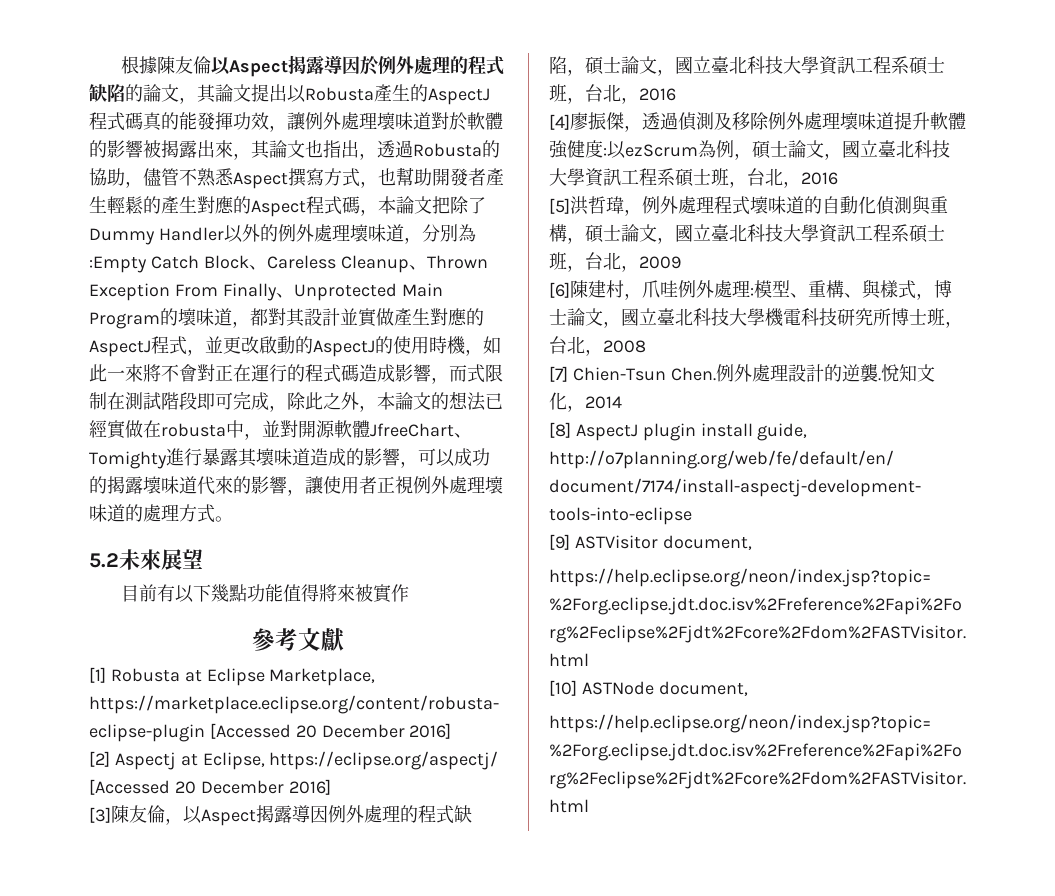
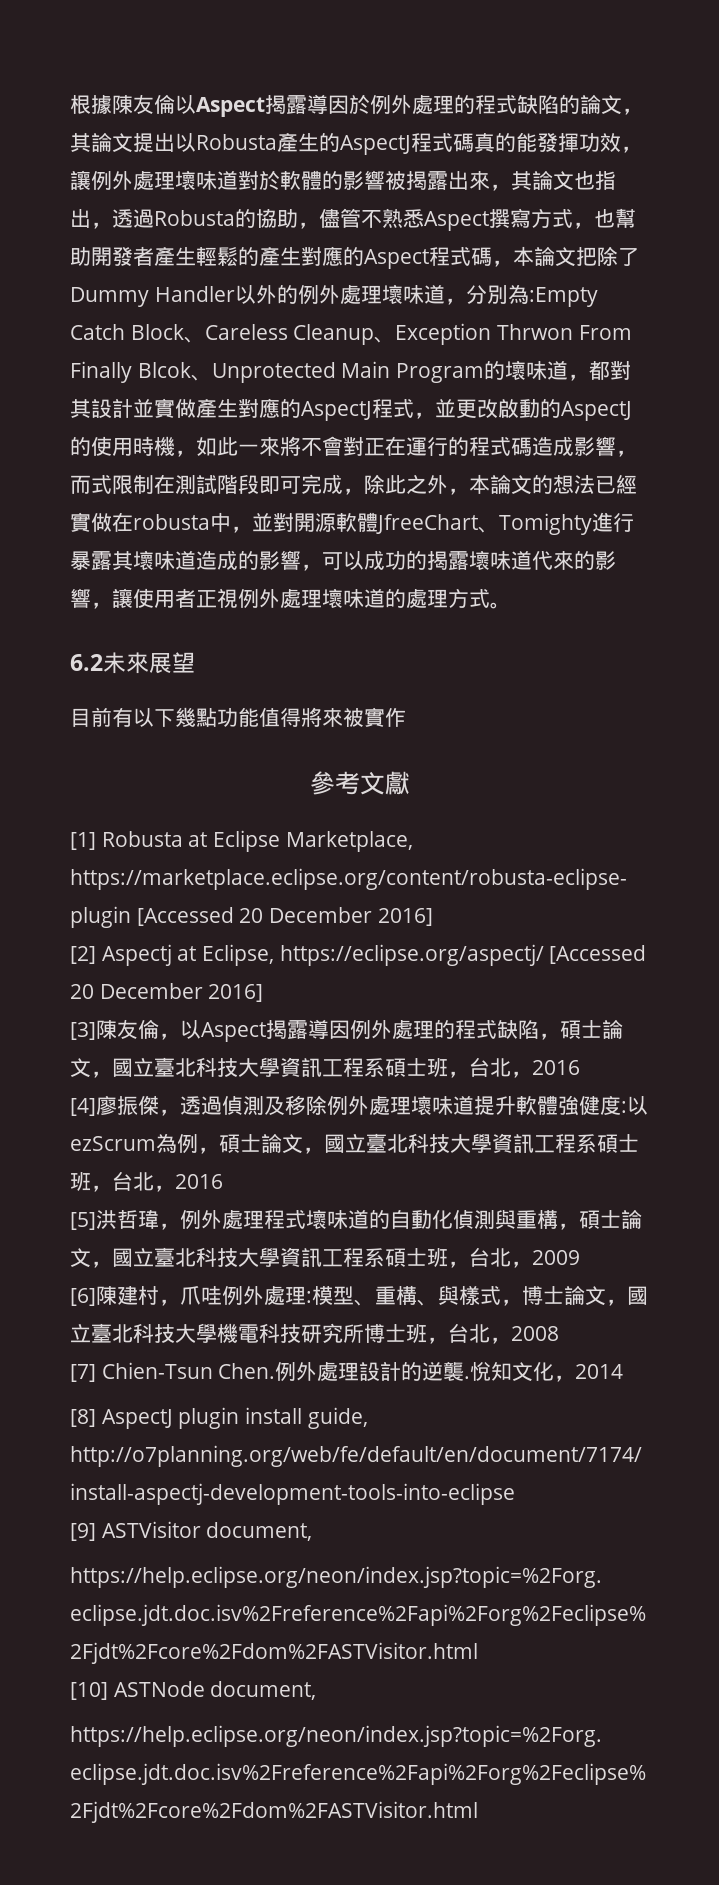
- 根據陳友倫以Aspect揭露導因於例外處理的程式缺陷的論文，其論文提出以Robusta產生的AspectJ程式碼真的能發揮功效，讓例外處理壞味道對於軟體的影響被揭露出來，其論文也指出，透過Robusta的協助，儘管不熟悉Aspect撰寫方式，也幫助開發者產生輕鬆的產生對應的Aspect程式碼，本論文把除了Dummy Handler以外的例外處理壞味道，分別為:Empty Catch Block、Careless Cleanup、Thrown Exception From Finally、Unprotected Main Program的壞味道，都對其設計並實做產生對應的AspectJ程式，並更改啟動的AspectJ的使用時機，如此一來將不會對正在運行的程式碼造成影響，而式限制在測試階段即可完成，除此之外，本論文的想法已經實做在robusta中，並對開源軟體JfreeChart、Tomighty進行暴露其壞味道造成的影響，可以成功的揭露壞味道代來的影響，讓使用者正視例外處理壞味道的處理方式。
+ 根據陳友倫以Aspect揭露導因於例外處理的程式缺陷的論文，其論文提出以Robusta產生的AspectJ程式碼真的能發揮功效，讓例外處理壞味道對於軟體的影響被揭露出來，其論文也指出，透過Robusta的協助，儘管不熟悉Aspect撰寫方式，也幫助開發者產生輕鬆的產生對應的Aspect程式碼，本論文把除了Dummy Handler以外的例外處理壞味道，分別為:Empty Catch Block、Careless Cleanup、Exception Thrwon From Finally Blcok、Unprotected Main Program的壞味道，都對其設計並實做產生對應的AspectJ程式，並更改啟動的AspectJ的使用時機，如此一來將不會對正在運行的程式碼造成影響，而式限制在測試階段即可完成，除此之外，本論文的想法已經實做在robusta中，並對開源軟體JfreeChart、Tomighty進行暴露其壞味道造成的影響，可以成功的揭露壞味道代來的影響，讓使用者正視例外處理壞味道的處理方式。
- 5.2未來展望
+ 6.2未來展望

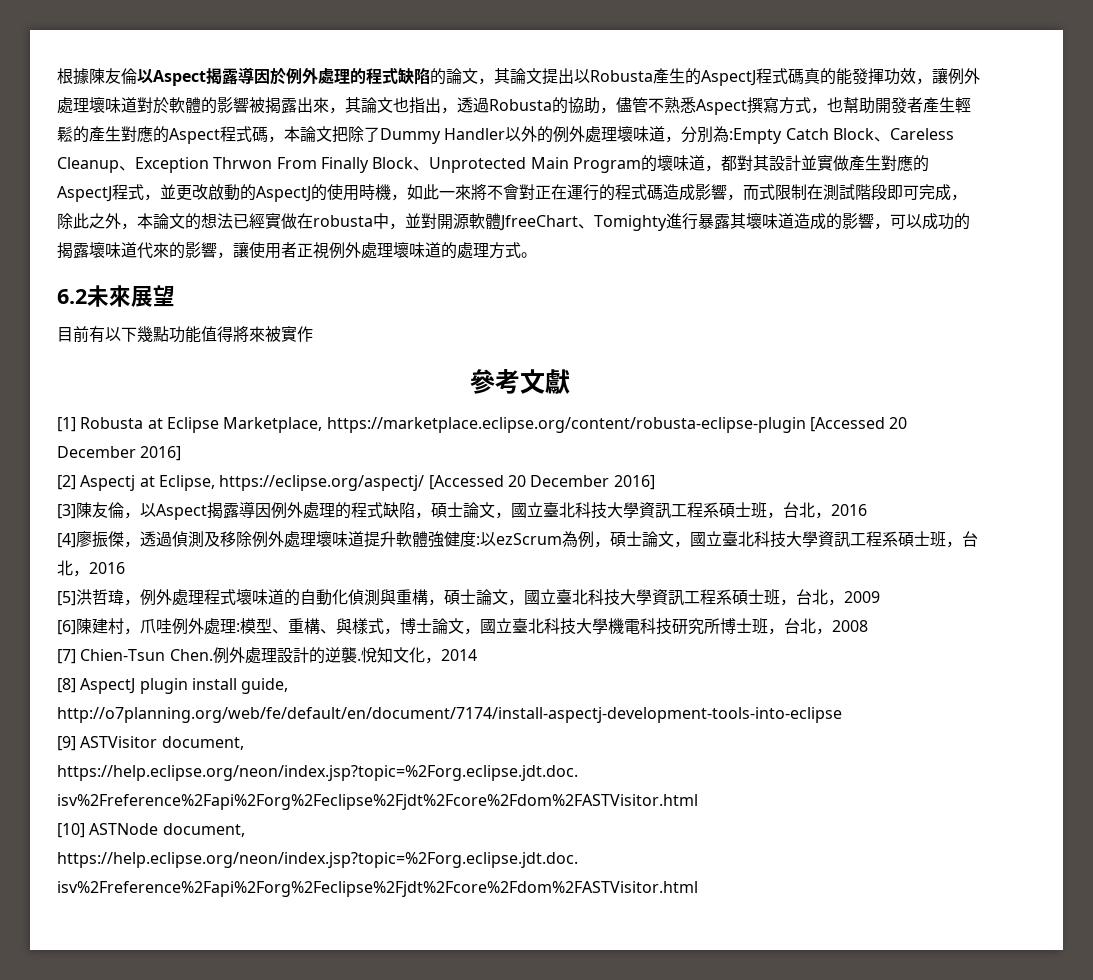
- 根據陳友倫以Aspect揭露導因於例外處理的程式缺陷的論文，其論文提出以Robusta產生的AspectJ程式碼真的能發揮功效，讓例外處理壞味道對於軟體的影響被揭露出來，其論文也指出，透過Robusta的協助，儘管不熟悉Aspect撰寫方式，也幫助開發者產生輕鬆的產生對應的Aspect程式碼，本論文把除了Dummy Handler以外的例外處理壞味道，分別為:Empty Catch Block、Careless Cleanup、Exception Thrwon From Finally Blcok、Unprotected Main Program的壞味道，都對其設計並實做產生對應的AspectJ程式，並更改啟動的AspectJ的使用時機，如此一來將不會對正在運行的程式碼造成影響，而式限制在測試階段即可完成，除此之外，本論文的想法已經實做在robusta中，並對開源軟體JfreeChart、Tomighty進行暴露其壞味道造成的影響，可以成功的揭露壞味道代來的影響，讓使用者正視例外處理壞味道的處理方式。
+ 根據陳友倫以Aspect揭露導因於例外處理的程式缺陷的論文，其論文提出以Robusta產生的AspectJ程式碼真的能發揮功效，讓例外處理壞味道對於軟體的影響被揭露出來，其論文也指出，透過Robusta的協助，儘管不熟悉Aspect撰寫方式，也幫助開發者產生輕鬆的產生對應的Aspect程式碼，本論文把除了Dummy Handler以外的例外處理壞味道，分別為:Empty Catch Block、Careless Cleanup、Exception Thrwon From Finally Block、Unprotected Main Program的壞味道，都對其設計並實做產生對應的AspectJ程式，並更改啟動的AspectJ的使用時機，如此一來將不會對正在運行的程式碼造成影響，而式限制在測試階段即可完成，除此之外，本論文的想法已經實做在robusta中，並對開源軟體JfreeChart、Tomighty進行暴露其壞味道造成的影響，可以成功的揭露壞味道代來的影響，讓使用者正視例外處理壞味道的處理方式。

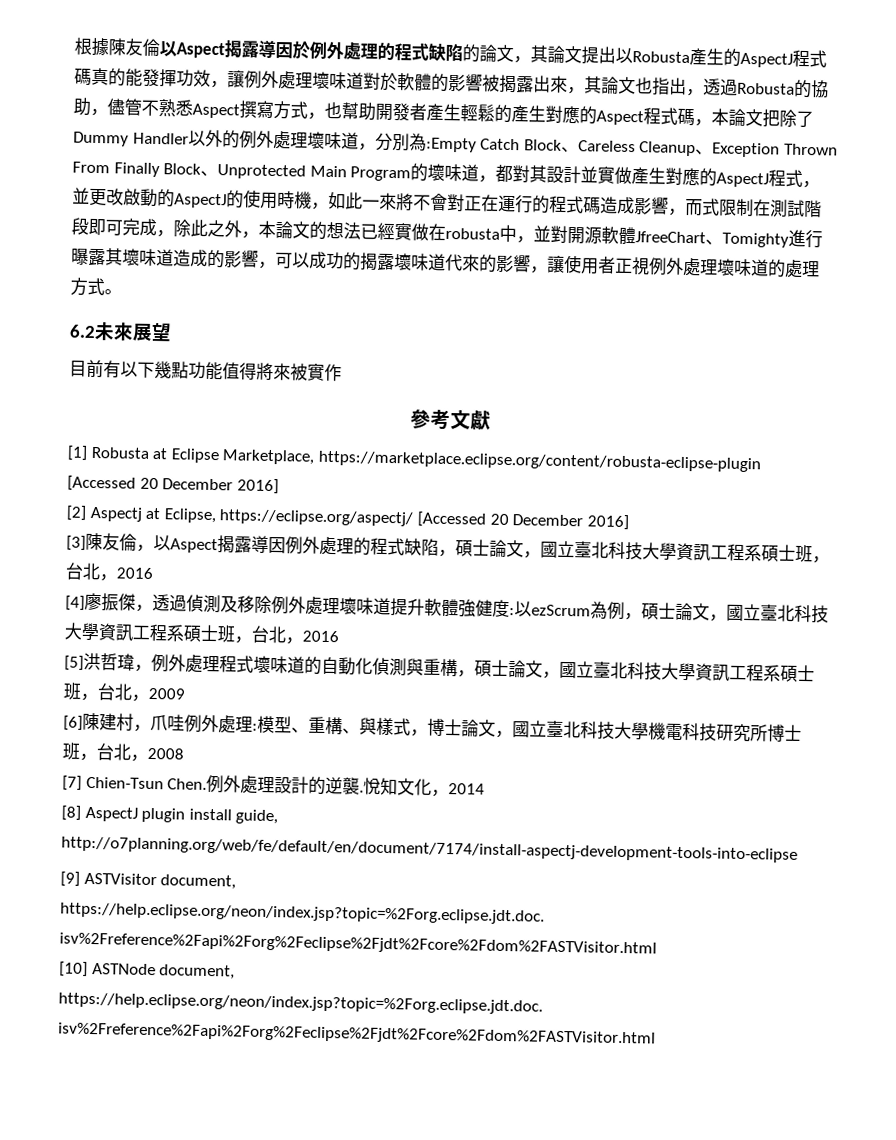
- 根據陳友倫以Aspect揭露導因於例外處理的程式缺陷的論文，其論文提出以Robusta產生的AspectJ程式碼真的能發揮功效，讓例外處理壞味道對於軟體的影響被揭露出來，其論文也指出，透過Robusta的協助，儘管不熟悉Aspect撰寫方式，也幫助開發者產生輕鬆的產生對應的Aspect程式碼，本論文把除了Dummy Handler以外的例外處理壞味道，分別為:Empty Catch Block、Careless Cleanup、Exception Thrwon From Finally Block、Unprotected Main Program的壞味道，都對其設計並實做產生對應的AspectJ程式，並更改啟動的AspectJ的使用時機，如此一來將不會對正在運行的程式碼造成影響，而式限制在測試階段即可完成，除此之外，本論文的想法已經實做在robusta中，並對開源軟體JfreeChart、Tomighty進行暴露其壞味道造成的影響，可以成功的揭露壞味道代來的影響，讓使用者正視例外處理壞味道的處理方式。
+ 根據陳友倫以Aspect揭露導因於例外處理的程式缺陷的論文，其論文提出以Robusta產生的AspectJ程式碼真的能發揮功效，讓例外處理壞味道對於軟體的影響被揭露出來，其論文也指出，透過Robusta的協助，儘管不熟悉Aspect撰寫方式，也幫助開發者產生輕鬆的產生對應的Aspect程式碼，本論文把除了Dummy Handler以外的例外處理壞味道，分別為:Empty Catch Block、Careless Cleanup、Exception Thrown From Finally Block、Unprotected Main Program的壞味道，都對其設計並實做產生對應的AspectJ程式，並更改啟動的AspectJ的使用時機，如此一來將不會對正在運行的程式碼造成影響，而式限制在測試階段即可完成，除此之外，本論文的想法已經實做在robusta中，並對開源軟體JfreeChart、Tomighty進行曝露其壞味道造成的影響，可以成功的揭露壞味道代來的影響，讓使用者正視例外處理壞味道的處理方式。

